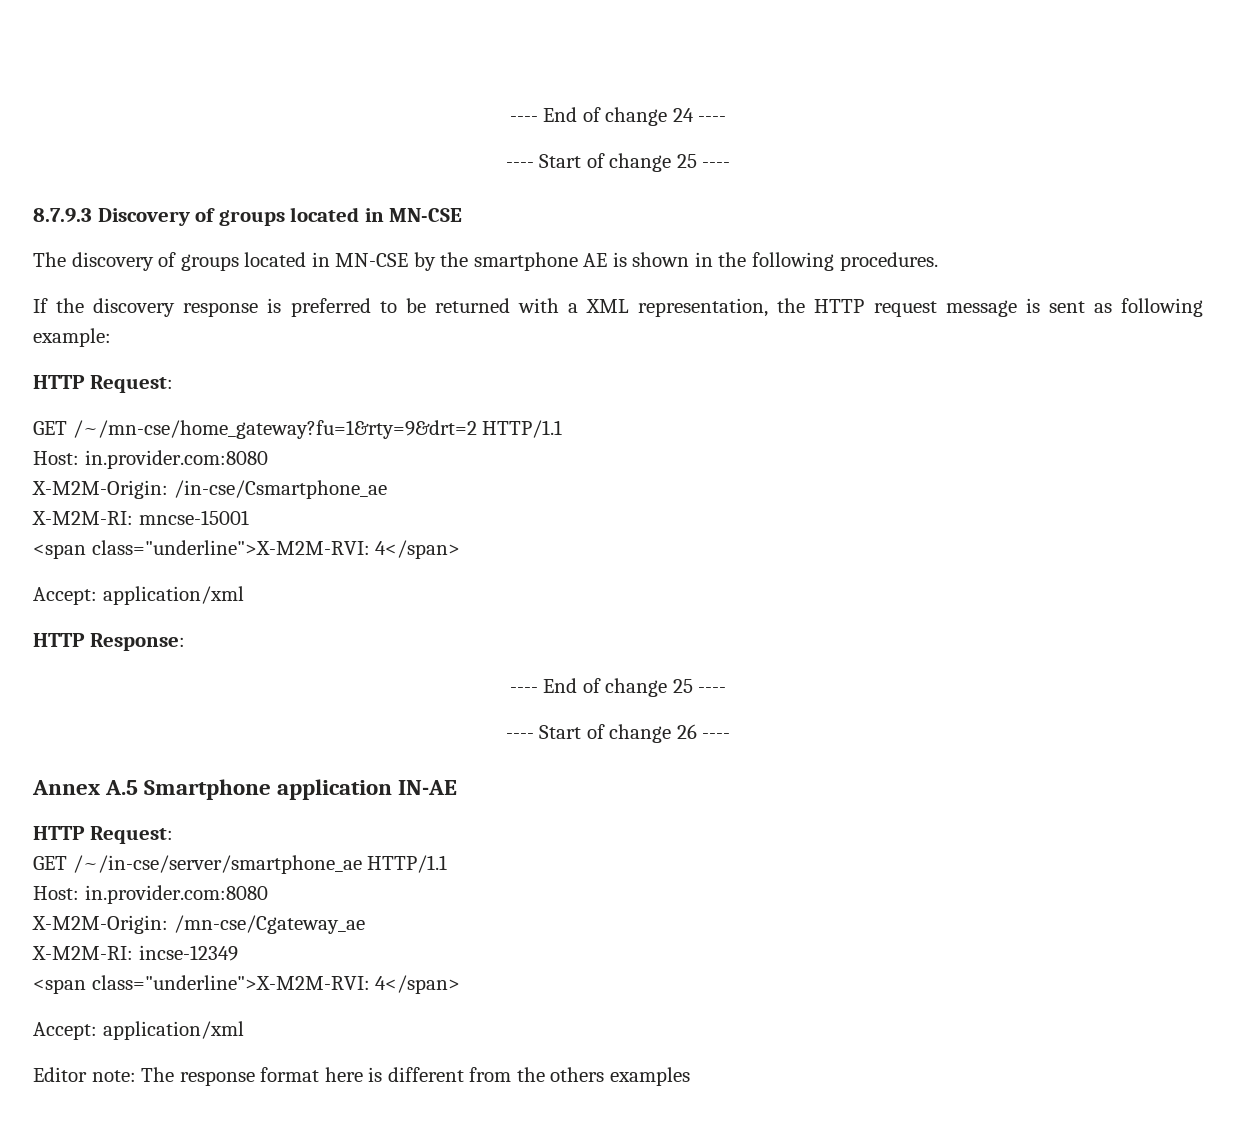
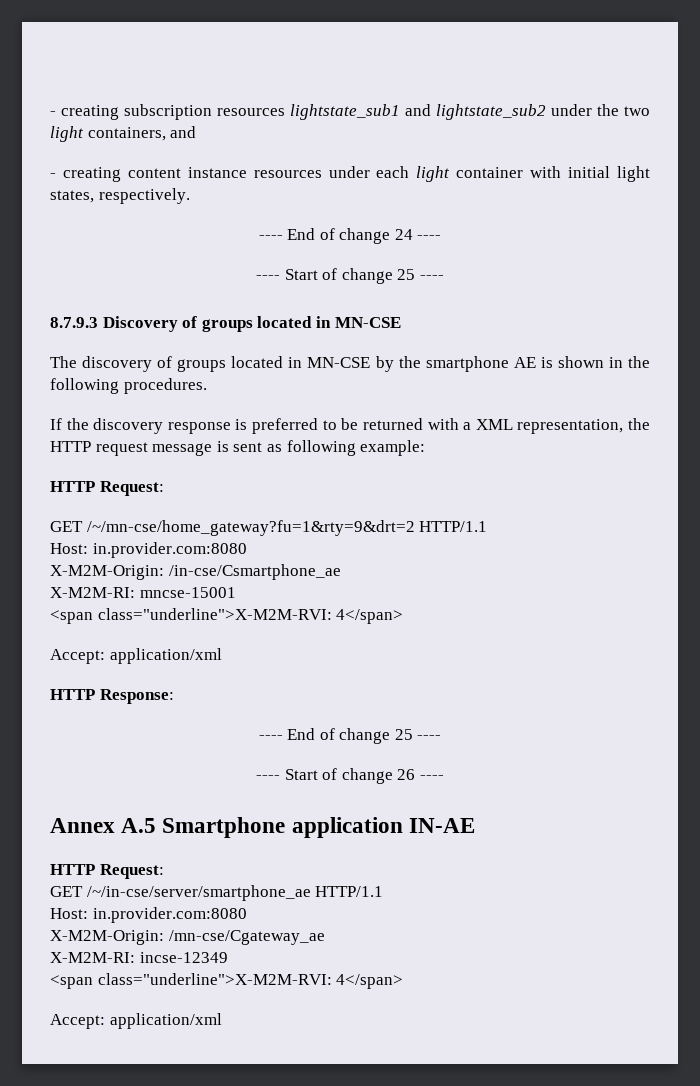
+ - creating subscription resources lightstate_sub1 and lightstate_sub2 under the two light containers, and
+ - creating content instance resources under each light container with initial light states, respectively.
- Editor note: The response format here is different from the others examples

